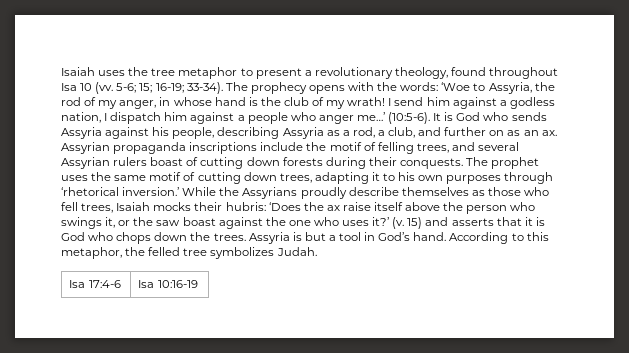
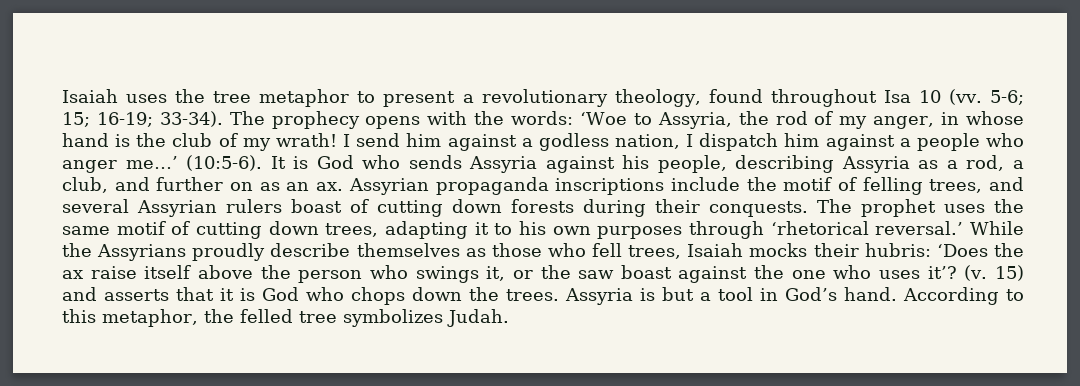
- The prophet uses the same motif of cutting down trees, adapting it to his own purposes through ‘rhetorical inversion.’
+ The prophet uses the same motif of cutting down trees, adapting it to his own purposes through ‘rhetorical reversal.’
- While the Assyrians proudly describe themselves as those who fell trees, Isaiah mocks their hubris: ‘Does the ax raise itself above the person who swings it, or the saw boast against the one who uses it?’
+ While the Assyrians proudly describe themselves as those who fell trees, Isaiah mocks their hubris: ‘Does the ax raise itself above the person who swings it, or the saw boast against the one who uses it’?
- Isa 17:4-6 | Isa 10:16-19

